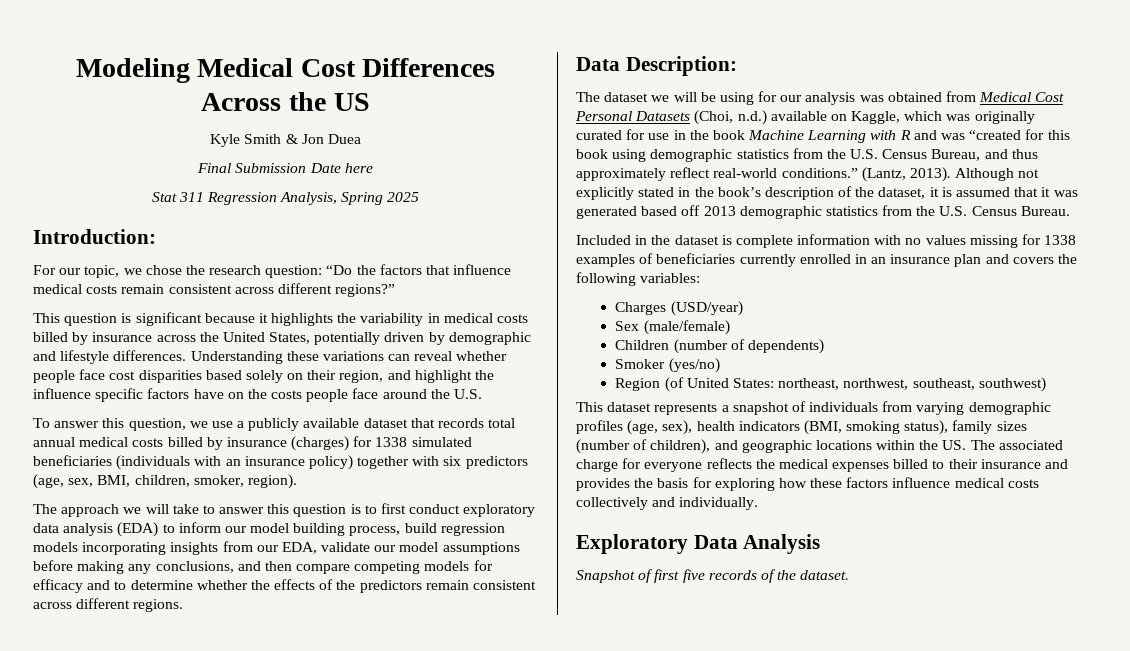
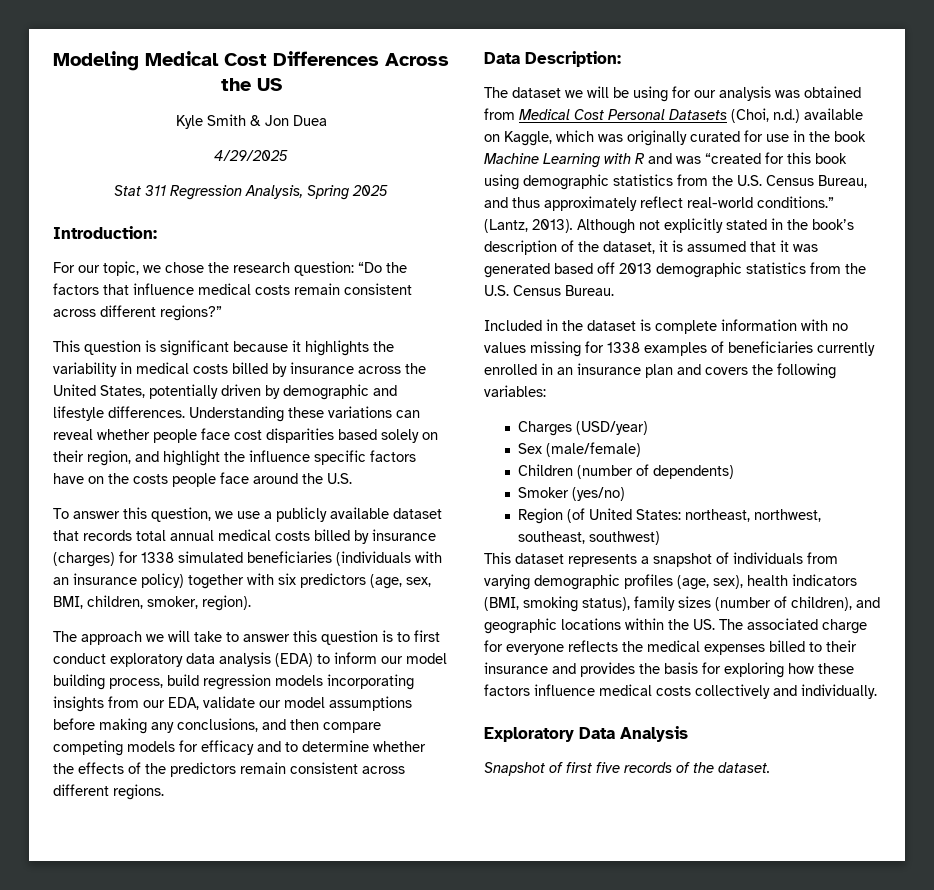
- Final Submission Date here
+ 4/29/2025

